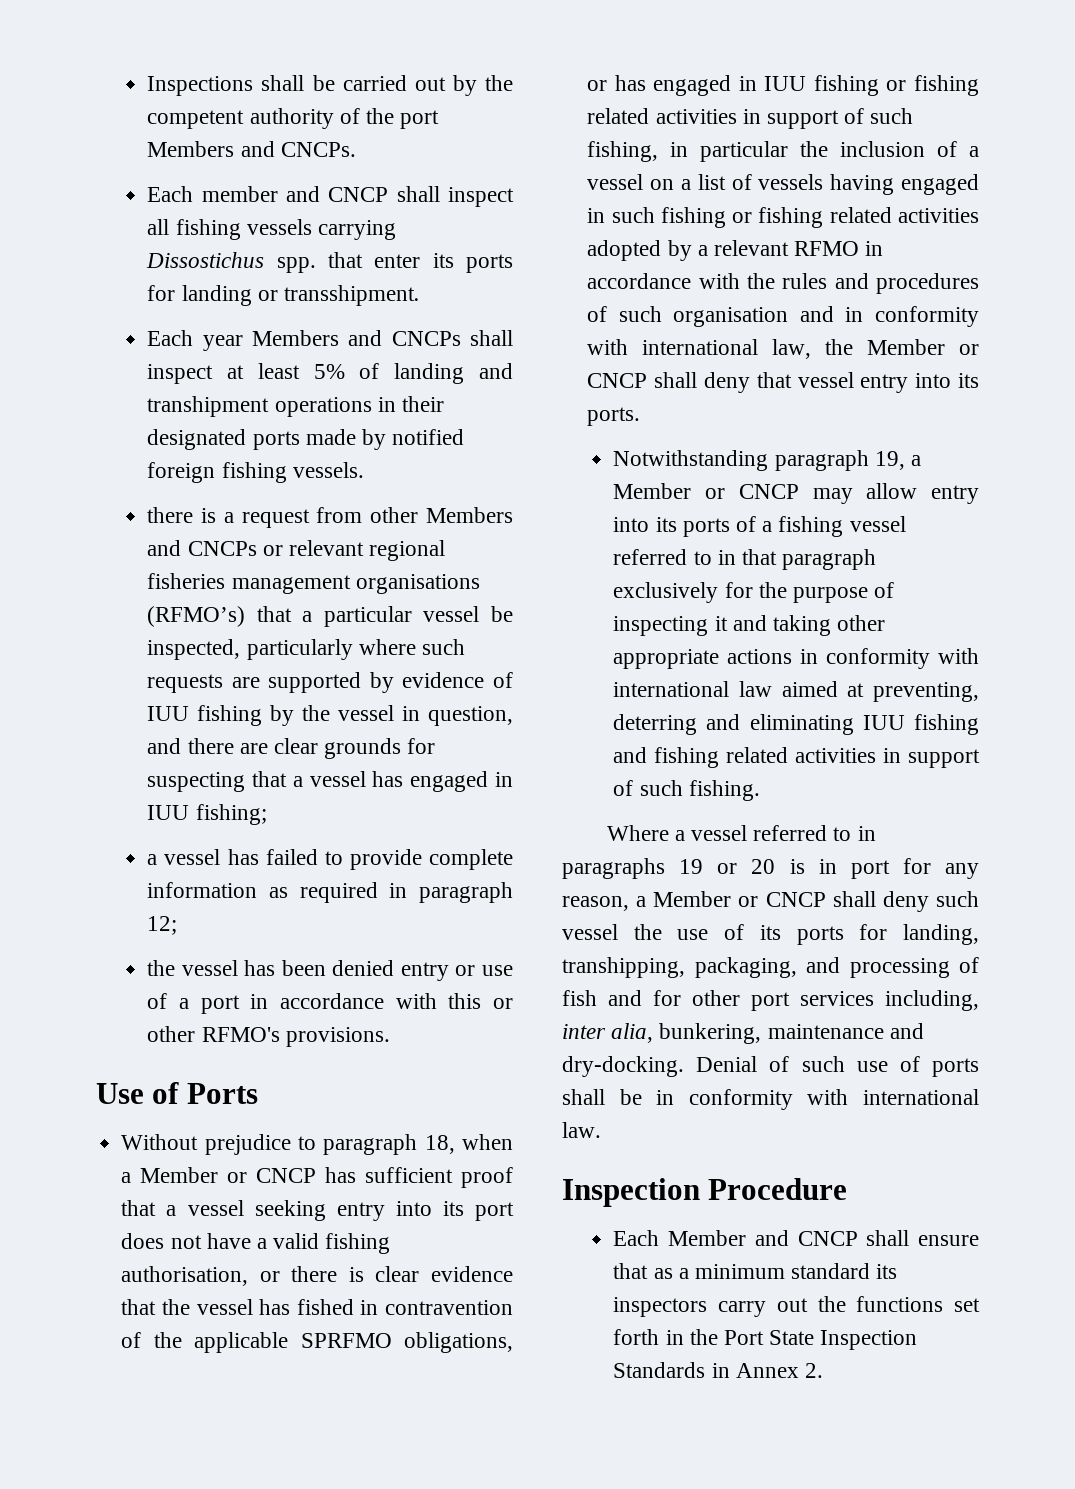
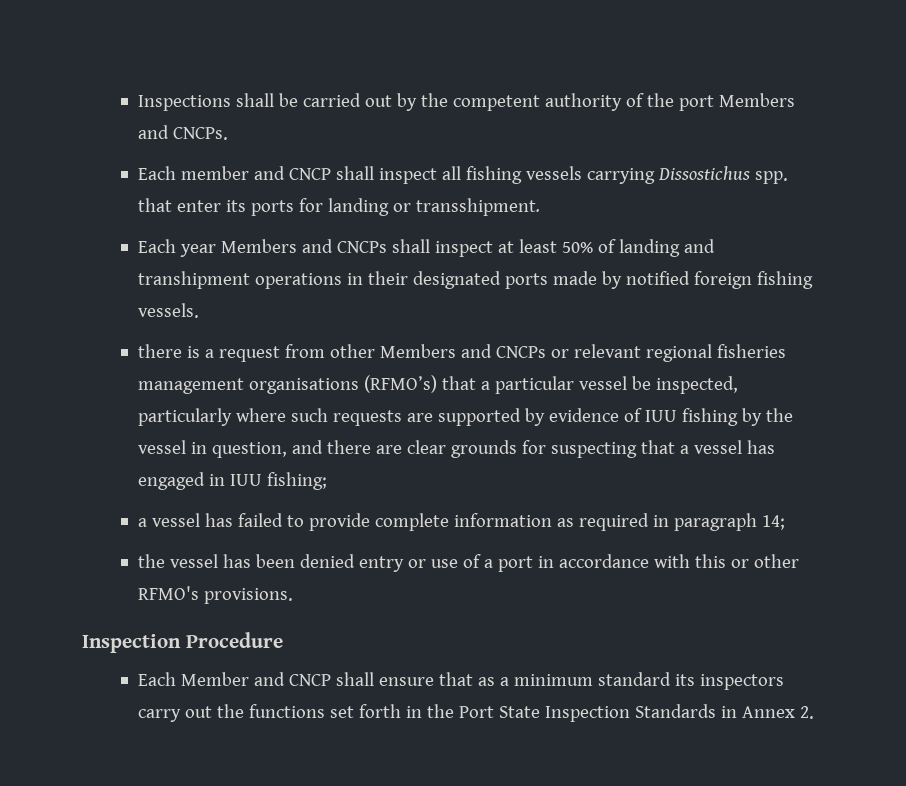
- Each year Members and CNCPs shall inspect at least 5% of landing and transhipment operations in their designated ports made by notified foreign fishing vessels.
+ Each year Members and CNCPs shall inspect at least 50% of landing and transhipment operations in their designated ports made by notified foreign fishing vessels.
- a vessel has failed to provide complete information as required in paragraph 12;
+ a vessel has failed to provide complete information as required in paragraph 14;
- Use of Ports
- Without prejudice to paragraph 18, when a Member or CNCP has sufficient proof that a vessel seeking entry into its port does not have a valid fishing authorisation, or there is clear evidence that the vessel has fished in contravention of the applicable SPRFMO obligations, or has engaged in IUU fishing or fishing related activities in support of such fishing, in particular the inclusion of a vessel on a list of vessels having engaged in such fishing or fishing related activities adopted by a relevant RFMO in accordance with the rules and procedures of such organisation and in conformity with international law, the Member or CNCP shall deny that vessel entry into its ports.
- Notwithstanding paragraph 19, a Member or CNCP may allow entry into its ports of a fishing vessel referred to in that paragraph exclusively for the purpose of inspecting it and taking other appropriate actions in conformity with international law aimed at preventing, deterring and eliminating IUU fishing and fishing related activities in support of such fishing.
- Where a vessel referred to in paragraphs 19 or 20 is in port for any reason, a Member or CNCP shall deny such vessel the use of its ports for landing, transhipping, packaging, and processing of fish and for other port services including, inter alia, bunkering, maintenance and dry-docking. Denial of such use of ports shall be in conformity with international law.

